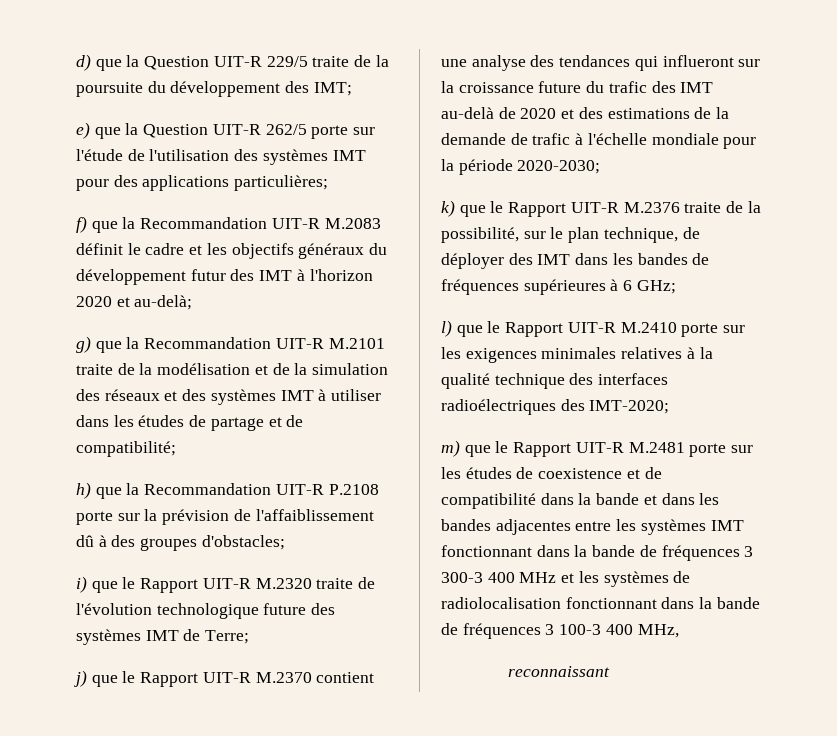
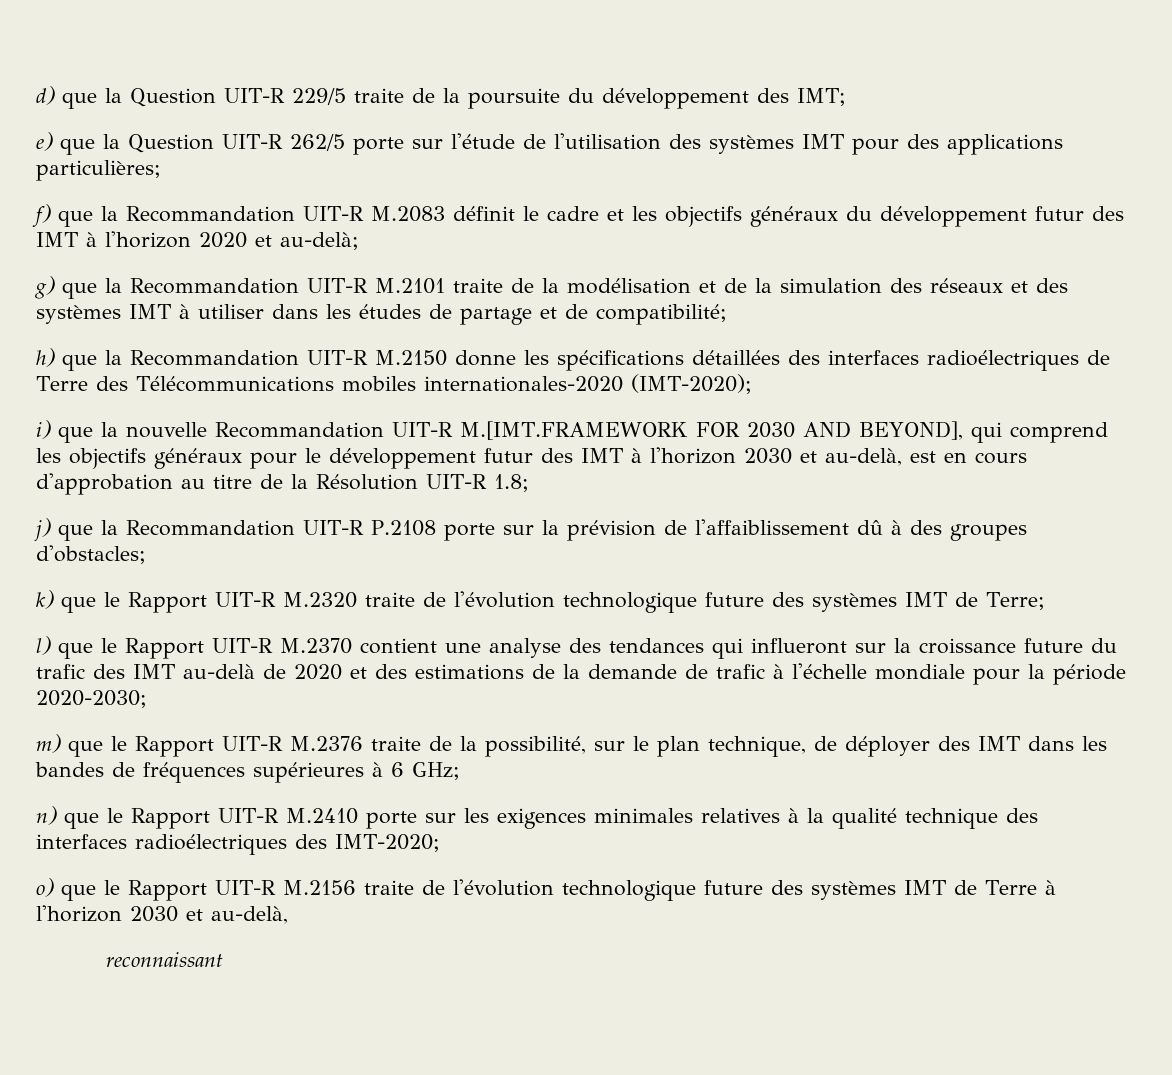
- h) que la Recommandation UIT-R P.2108 porte sur la prévision de l'affaiblissement dû à des groupes d'obstacles;
+ h) que la Recommandation UIT-R M.2150 donne les spécifications détaillées des interfaces radioélectriques de Terre des Télécommunications mobiles internationales-2020 (IMT-2020);
+ i) que la nouvelle Recommandation UIT-R M.[IMT.FRAMEWORK FOR 2030 AND BEYOND], qui comprend les objectifs généraux pour le développement futur des IMT à l'horizon 2030 et au-delà, est en cours d'approbation au titre de la Résolution UIT-R 1.8;
+ j) que la Recommandation UIT-R P.2108 porte sur la prévision de l'affaiblissement dû à des groupes d'obstacles;
- i) que le Rapport UIT-R M.2320 traite de l'évolution technologique future des systèmes IMT de Terre;
+ k) que le Rapport UIT-R M.2320 traite de l'évolution technologique future des systèmes IMT de Terre;
- j) que le Rapport UIT-R M.2370 contient une analyse des tendances qui influeront sur la croissance future du trafic des IMT au-delà de 2020 et des estimations de la demande de trafic à l'échelle mondiale pour la période 2020-2030;
+ l) que le Rapport UIT-R M.2370 contient une analyse des tendances qui influeront sur la croissance future du trafic des IMT au-delà de 2020 et des estimations de la demande de trafic à l'échelle mondiale pour la période 2020-2030;
- k) que le Rapport UIT-R M.2376 traite de la possibilité, sur le plan technique, de déployer des IMT dans les bandes de fréquences supérieures à 6 GHz;
+ m) que le Rapport UIT-R M.2376 traite de la possibilité, sur le plan technique, de déployer des IMT dans les bandes de fréquences supérieures à 6 GHz;
- l) que le Rapport UIT-R M.2410 porte sur les exigences minimales relatives à la qualité technique des interfaces radioélectriques des IMT-2020;
+ n) que le Rapport UIT-R M.2410 porte sur les exigences minimales relatives à la qualité technique des interfaces radioélectriques des IMT-2020;
- m) que le Rapport UIT-R M.2481 porte sur les études de coexistence et de compatibilité dans la bande et dans les bandes adjacentes entre les systèmes IMT fonctionnant dans la bande de fréquences 3 300-3 400 MHz et les systèmes de radiolocalisation fonctionnant dans la bande de fréquences 3 100-3 400 MHz,
+ o) que le Rapport UIT-R M.2156 traite de l'évolution technologique future des systèmes IMT de Terre à l'horizon 2030 et au-delà,

